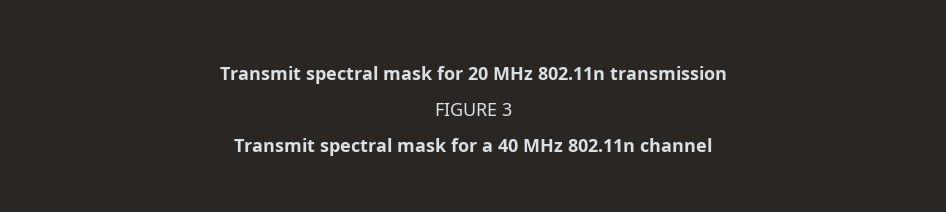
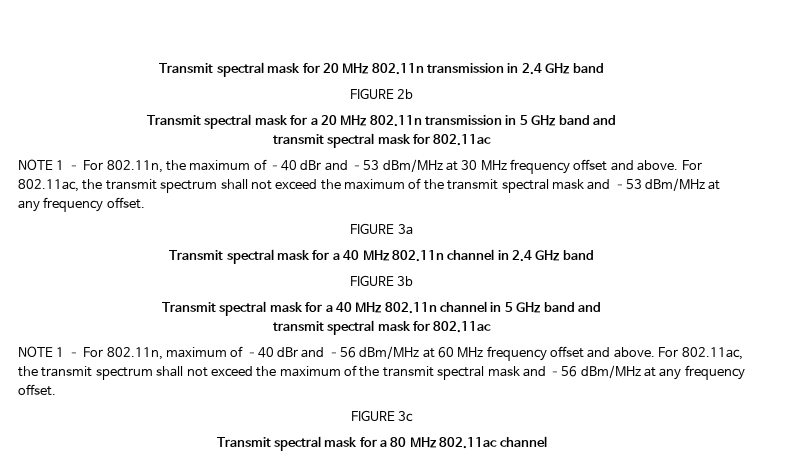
- Transmit spectral mask for 20 MHz 802.11n transmission
- FIGURE 3
- Transmit spectral mask for a 40 MHz 802.11n channel
+ Transmit spectral mask for 20 MHz 802.11n transmission in 2.4 GHz band
+ FIGURE 2b
+ Transmit spectral mask for a 20 MHz 802.11n transmission in 5 GHz band and
+ transmit spectral mask for 802.11ac
+ NOTE 1 – For 802.11n, the maximum of –40 dBr and –53 dBm/MHz at 30 MHz frequency offset and above. For 802.11ac, the transmit spectrum shall not exceed the maximum of the transmit spectral mask and –53 dBm/MHz at any frequency offset.
+ FIGURE 3a
+ Transmit spectral mask for a 40 MHz 802.11n channel in 2.4 GHz band
+ FIGURE 3b
+ Transmit spectral mask for a 40 MHz 802.11n channel in 5 GHz band and
+ transmit spectral mask for 802.11ac
+ NOTE 1 – For 802.11n, maximum of –40 dBr and –56 dBm/MHz at 60 MHz frequency offset and above. For 802.11ac, the transmit spectrum shall not exceed the maximum of the transmit spectral mask and –56 dBm/MHz at any frequency offset.
+ FIGURE 3c
+ Transmit spectral mask for a 80 MHz 802.11ac channel

